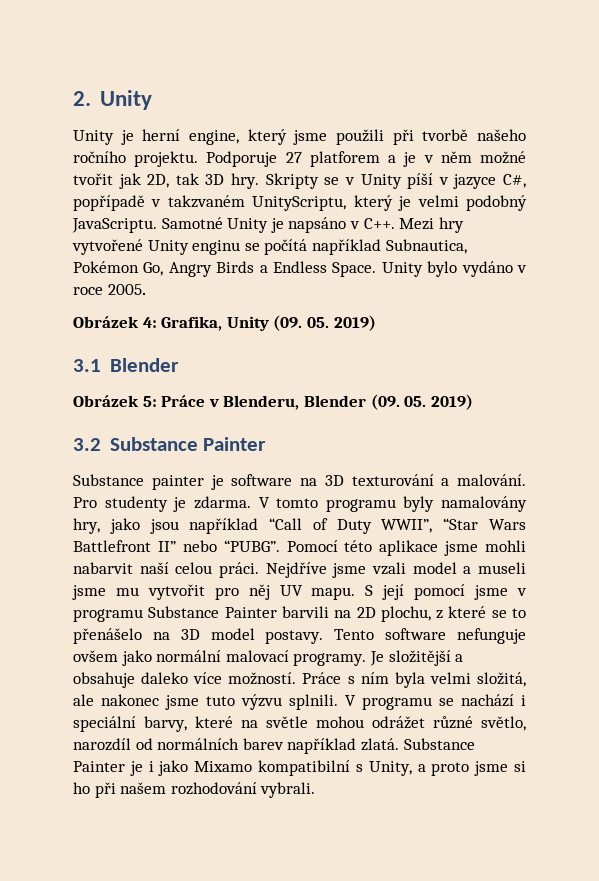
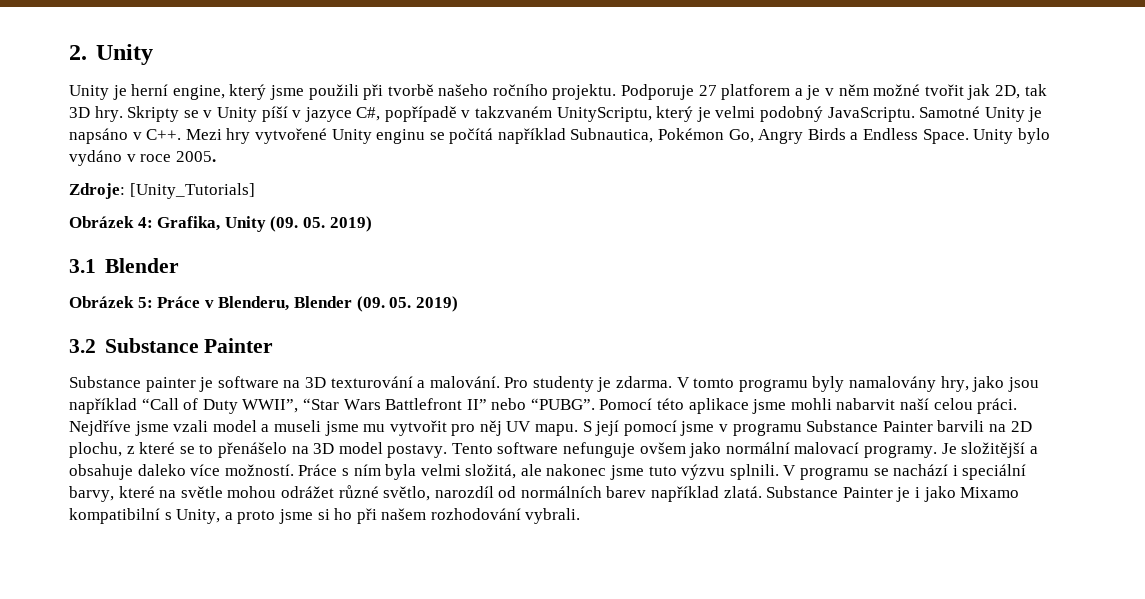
+ Zdroje: [Unity_Tutorials]

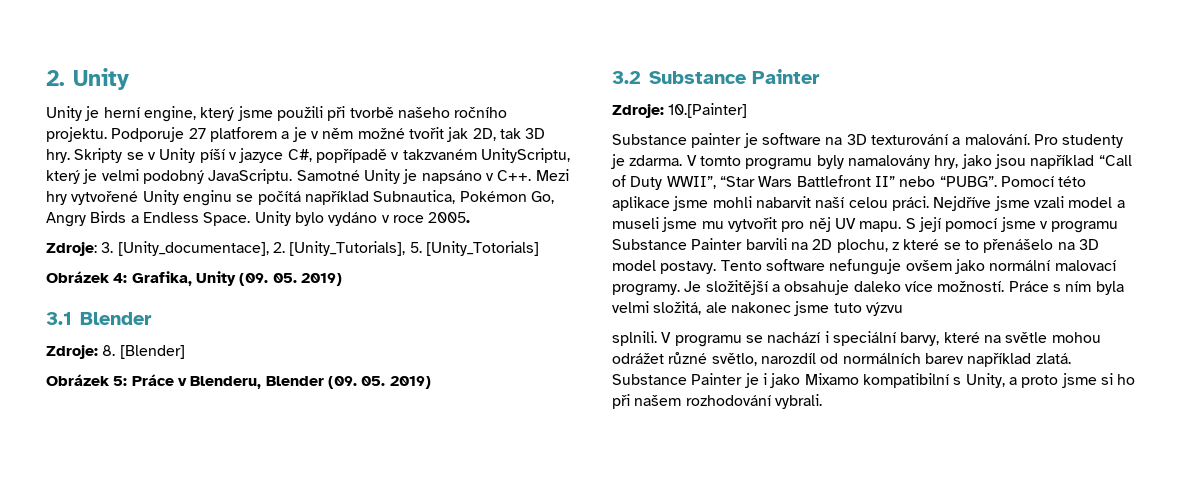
- Zdroje: [Unity_Tutorials]
+ Zdroje: 3. [Unity_documentace], 2. [Unity_Tutorials], 5. [Unity_Totorials]
+ Zdroje: 8. [Blender]
+ Zdroje: 10.[Painter]
- Práce s ním byla velmi složitá, ale nakonec jsme tuto výzvu splnili.
+ Práce s ním byla velmi složitá, ale nakonec jsme tuto výzvu
+ splnili.

